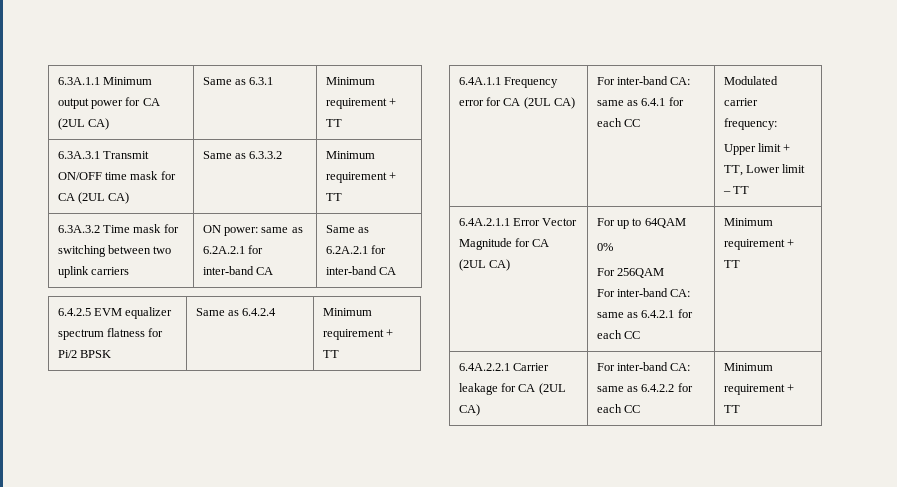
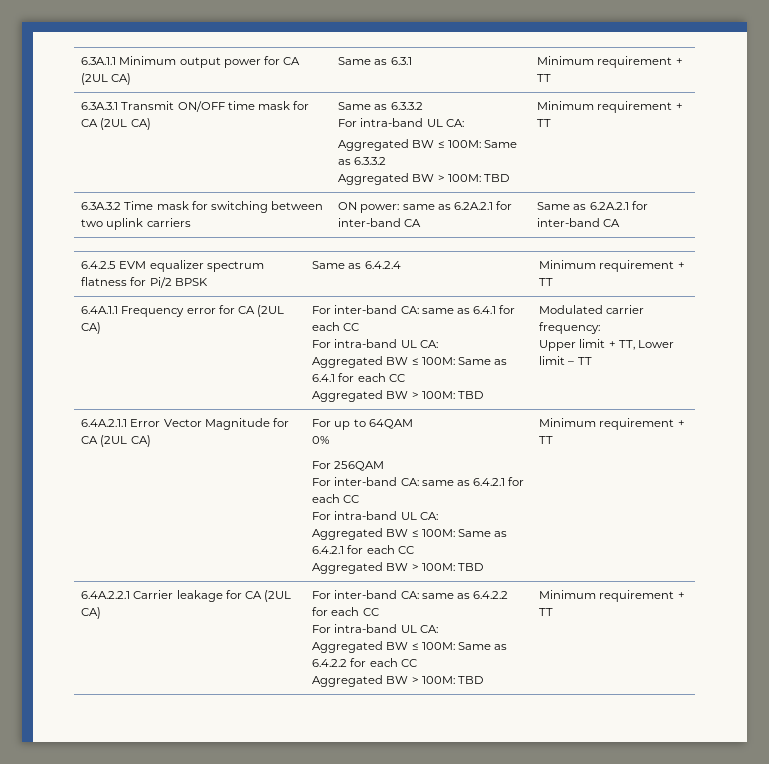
- 6.3A.3.1 Transmit ON/OFF time mask for CA (2UL CA) | Same as 6.3.3.2 | Minimum requirement + TT
+ 6.3A.3.1 Transmit ON/OFF time mask for CA (2UL CA) | Same as 6.3.3.2
+ For intra-band UL CA:
+ Aggregated BW ≤ 100M: Same as 6.3.3.2
+ Aggregated BW > 100M: TBD | Minimum requirement + TT
  For inter-band CA: same as 6.4.1 for each CC
+ For intra-band UL CA:
+ Aggregated BW ≤ 100M: Same as 6.4.1 for each CC
+ Aggregated BW > 100M: TBD
  For inter-band CA: same as 6.4.2.1 for each CC
+ For intra-band UL CA:
+ Aggregated BW ≤ 100M: Same as 6.4.2.1 for each CC
+ Aggregated BW > 100M: TBD
- 6.4A.2.2.1 Carrier leakage for CA (2UL CA) | For inter-band CA: same as 6.4.2.2 for each CC | Minimum requirement + TT
+ 6.4A.2.2.1 Carrier leakage for CA (2UL CA) | For inter-band CA: same as 6.4.2.2 for each CC
+ For intra-band UL CA:
+ Aggregated BW ≤ 100M: Same as 6.4.2.2 for each CC
+ Aggregated BW > 100M: TBD | Minimum requirement + TT

